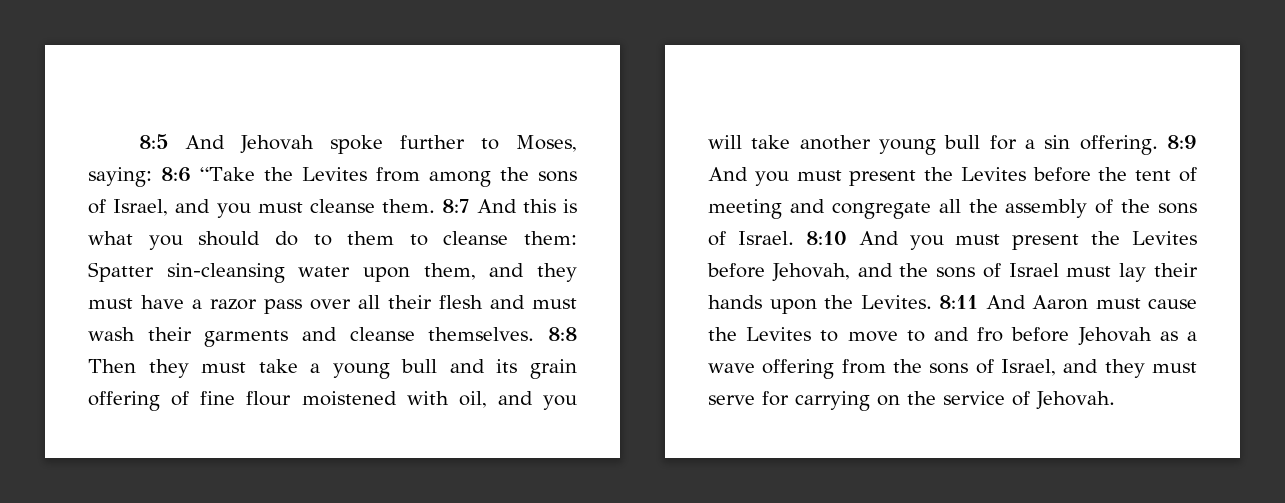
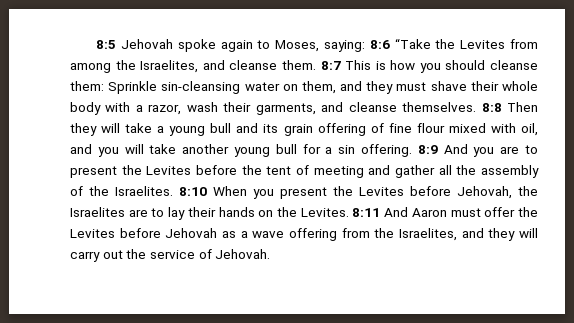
- 8:5 And Jehovah spoke further to Moses, saying: 8:6 “Take the Levites from among the sons of Israel, and you must cleanse them. 8:7 And this is what you should do to them to cleanse them: Spatter sin-cleansing water upon them, and they must have a razor pass over all their flesh and must wash their garments and cleanse themselves.
+ 8:5 Jehovah spoke again to Moses, saying: 8:6 “Take the Levites from among the Israelites, and cleanse them. 8:7 This is how you should cleanse them: Sprinkle sin-cleansing water on them, and they must shave their whole body with a razor, wash their garments, and cleanse themselves.
- 8:8 Then they must take a young bull and its grain offering of fine flour moistened with oil, and you will take another young bull for a sin offering.
+ 8:8 Then they will take a young bull and its grain offering of fine flour mixed with oil, and you will take another young bull for a sin offering.
- 8:9 And you must present the Levites before the tent of meeting and congregate all the assembly of the sons of Israel. 8:10 And you must present the Levites before Jehovah, and the sons of Israel must lay their hands upon the Levites.
+ 8:9 And you are to present the Levites before the tent of meeting and gather all the assembly of the Israelites. 8:10 When you present the Levites before Jehovah, the Israelites are to lay their hands on the Levites.
- 8:11 And Aaron must cause the Levites to move to and fro before Jehovah as a wave offering from the sons of Israel, and they must serve for carrying on the service of Jehovah.
+ 8:11 And Aaron must offer the Levites before Jehovah as a wave offering from the Israelites, and they will carry out the service of Jehovah.

